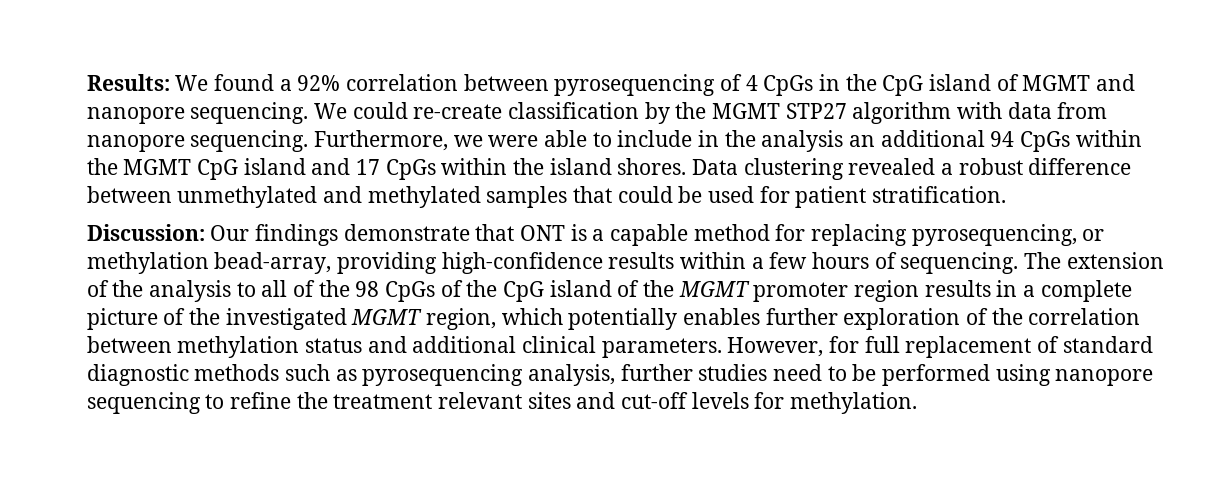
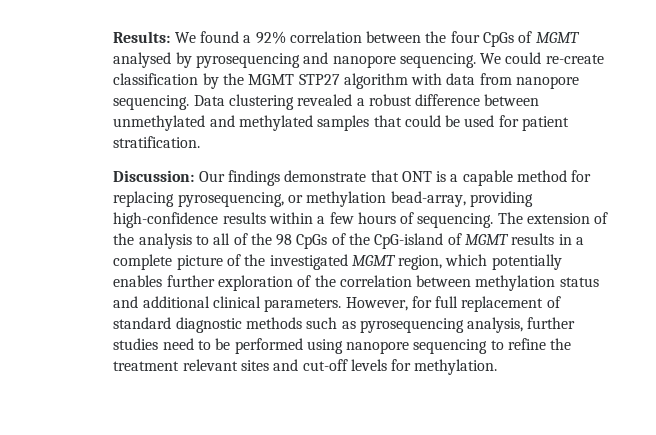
- Results: We found a 92% correlation between pyrosequencing of 4 CpGs in the CpG island of MGMT and nanopore sequencing.
+ Results: We found a 92% correlation between the four CpGs of MGMT analysed by pyrosequencing and nanopore sequencing.
- Furthermore, we were able to include in the analysis an additional 94 CpGs within the MGMT CpG island and 17 CpGs within the island shores.
- The extension of the analysis to all of the 98 CpGs of the CpG island of the MGMT promoter region results in a complete picture of the investigated MGMT region, which potentially enables further exploration of the correlation between methylation status and additional clinical parameters.
+ The extension of the analysis to all of the 98 CpGs of the CpG-island of MGMT results in a complete picture of the investigated MGMT region, which potentially enables further exploration of the correlation between methylation status and additional clinical parameters.

